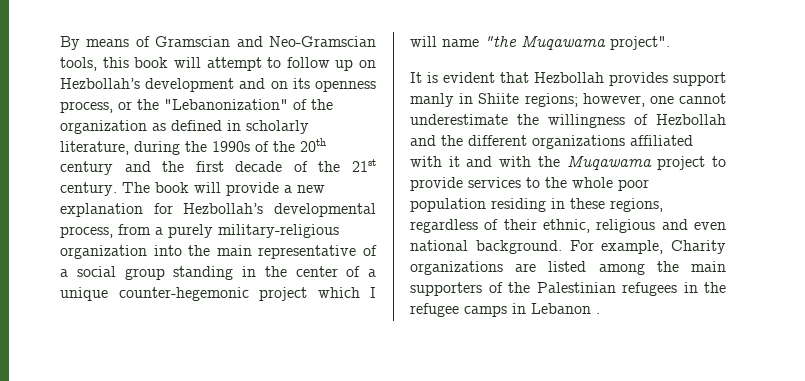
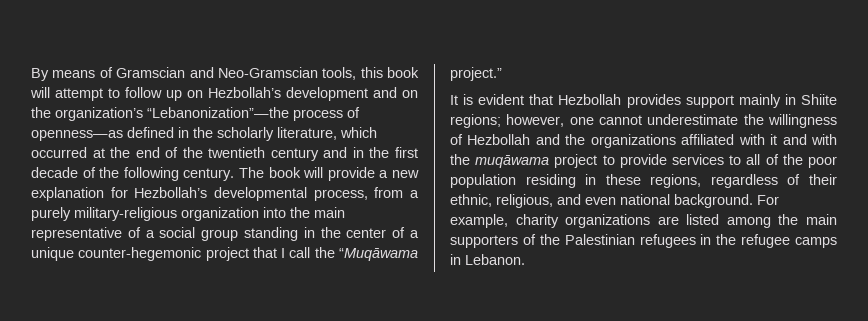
- By means of Gramscian and Neo-Gramscian tools, this book will attempt to follow up on Hezbollah’s development and on its openness process, or the "Lebanonization" of the organization as defined in scholarly literature, during the 1990s of the 20th century and the first decade of the 21st century.
+ By means of Gramscian and Neo-Gramscian tools, this book will attempt to follow up on Hezbollah’s development and on the organization’s “Lebanonization”—the process of openness—as defined in the scholarly literature, which occurred at the end of the twentieth century and in the first decade of the following century.
- The book will provide a new explanation for Hezbollah’s developmental process, from a purely military-religious organization into the main representative of a social group standing in the center of a unique counter-hegemonic project which I will name "the Muqawama project".
+ The book will provide a new explanation for Hezbollah’s developmental process, from a purely military-religious organization into the main representative of a social group standing in the center of a unique counter-hegemonic project that I call the “Muqāwama project.”
- It is evident that Hezbollah provides support manly in Shiite regions; however, one cannot underestimate the willingness of Hezbollah and the different organizations affiliated with it and with the Muqawama project to provide services to the whole poor population residing in these regions, regardless of their ethnic, religious and even national background.
+ It is evident that Hezbollah provides support mainly in Shiite regions; however, one cannot underestimate the willingness of Hezbollah and the organizations affiliated with it and with the muqāwama project to provide services to all of the poor population residing in these regions, regardless of their ethnic, religious, and even national background.
- For example, Charity organizations are listed among the main supporters of the Palestinian refugees in the refugee camps in Lebanon .
+ For example, charity organizations are listed among the main supporters of the Palestinian refugees in the refugee camps in Lebanon.

